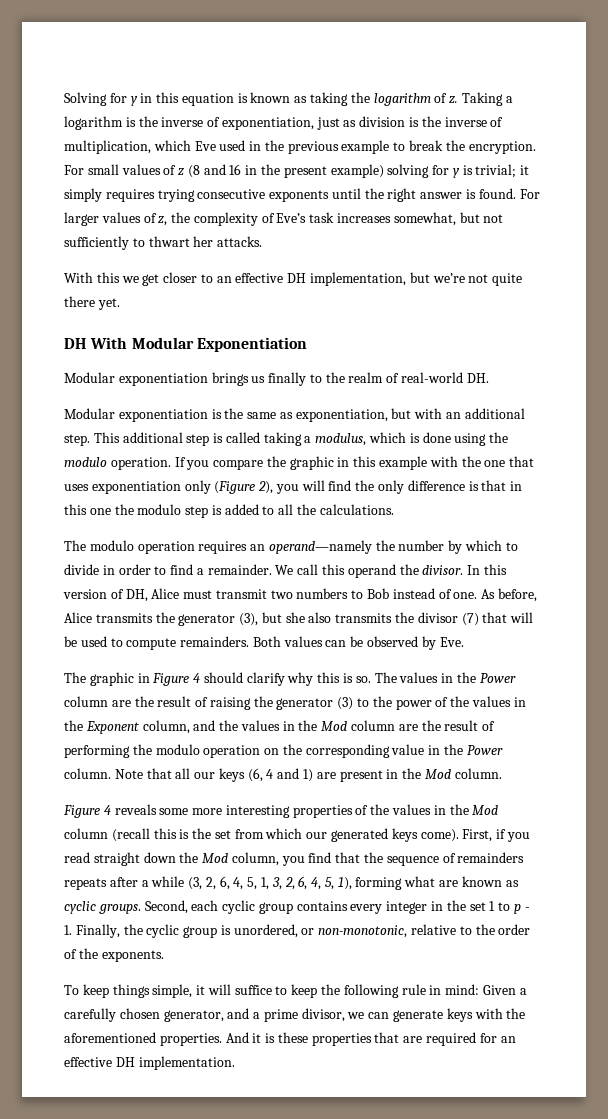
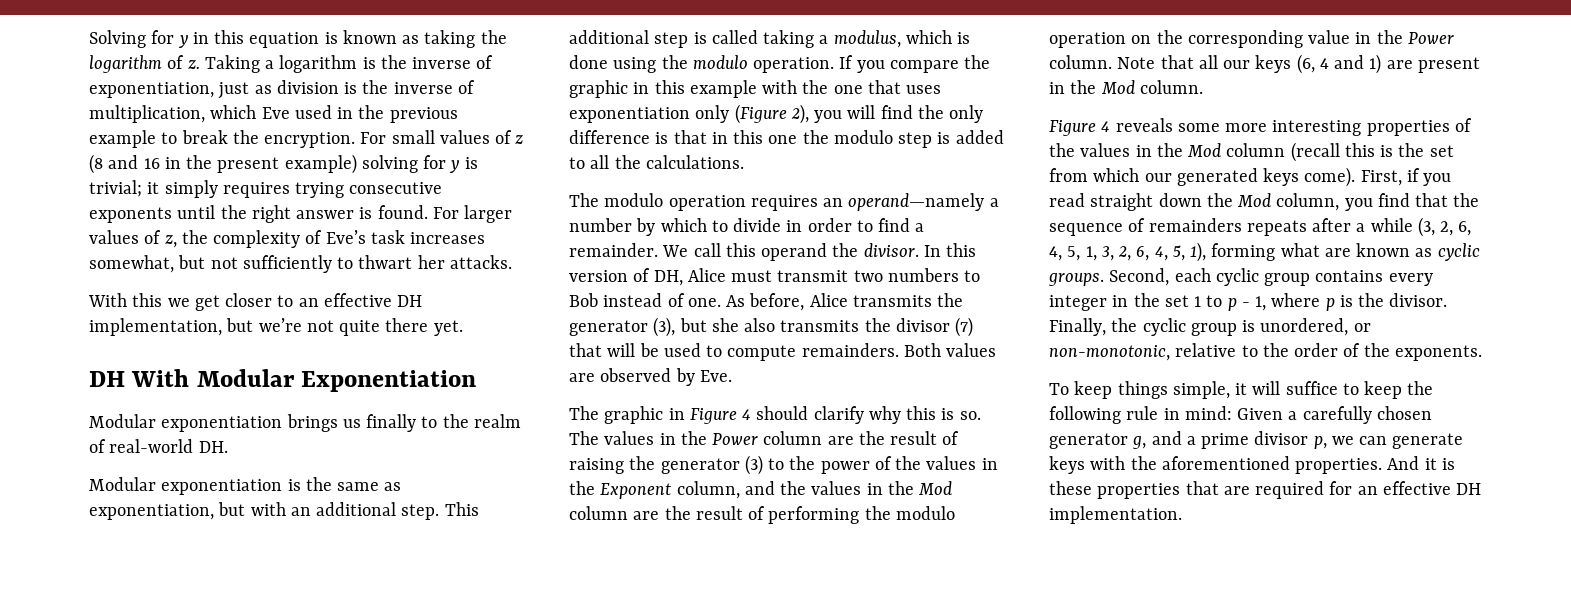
- The modulo operation requires an operand—namely the number by which to divide in order to find a remainder.
+ The modulo operation requires an operand—namely a number by which to divide in order to find a remainder.
- Both values can be observed by Eve.
+ Both values are observed by Eve.
- Second, each cyclic group contains every integer in the set 1 to p - 1. Finally, the cyclic group is unordered, or non-monotonic, relative to the order of the exponents.
+ Second, each cyclic group contains every integer in the set 1 to p - 1, where p is the divisor. Finally, the cyclic group is unordered, or non-monotonic, relative to the order of the exponents.
- To keep things simple, it will suffice to keep the following rule in mind: Given a carefully chosen generator, and a prime divisor, we can generate keys with the aforementioned properties.
+ To keep things simple, it will suffice to keep the following rule in mind: Given a carefully chosen generator g, and a prime divisor p, we can generate keys with the aforementioned properties.

